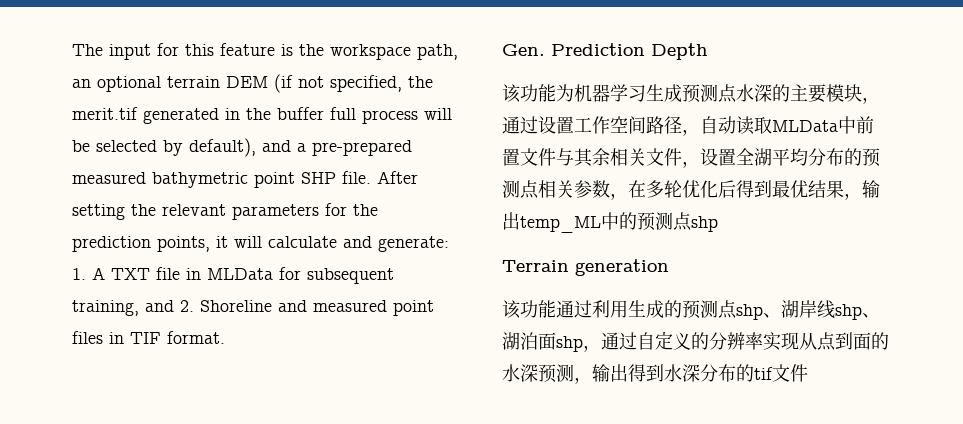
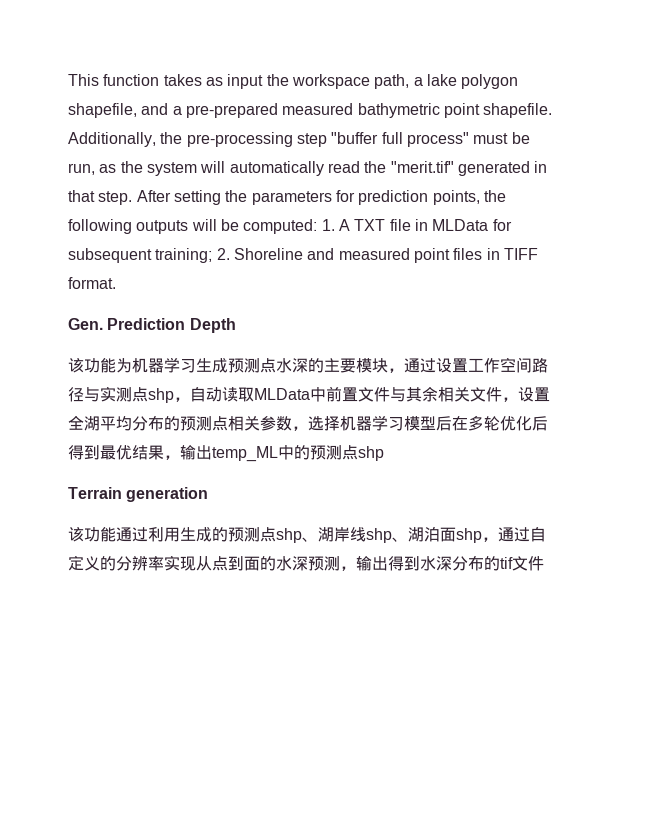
- The input for this feature is the workspace path, an optional terrain DEM (if not specified, the merit.tif generated in the buffer full process will be selected by default), and a pre-prepared measured bathymetric point SHP file.
+ This function takes as input the workspace path, a lake polygon shapefile, and a pre-prepared measured bathymetric point shapefile. Additionally, the pre-processing step "buffer full process" must be run, as the system will automatically read the "merit.tif" generated in that step.
- After setting the relevant parameters for the prediction points, it will calculate and generate: 1. A TXT file in MLData for subsequent training, and 2. Shoreline and measured point files in TIF format.
+ After setting the parameters for prediction points, the following outputs will be computed: 1. A TXT file in MLData for subsequent training; 2. Shoreline and measured point files in TIFF format.
- 该功能为机器学习生成预测点水深的主要模块，通过设置工作空间路径，自动读取MLData中前置文件与其余相关文件，设置全湖平均分布的预测点相关参数，在多轮优化后得到最优结果，输出temp_ML中的预测点shp
+ 该功能为机器学习生成预测点水深的主要模块，通过设置工作空间路径与实测点shp，自动读取MLData中前置文件与其余相关文件，设置全湖平均分布的预测点相关参数，选择机器学习模型后在多轮优化后得到最优结果，输出temp_ML中的预测点shp

